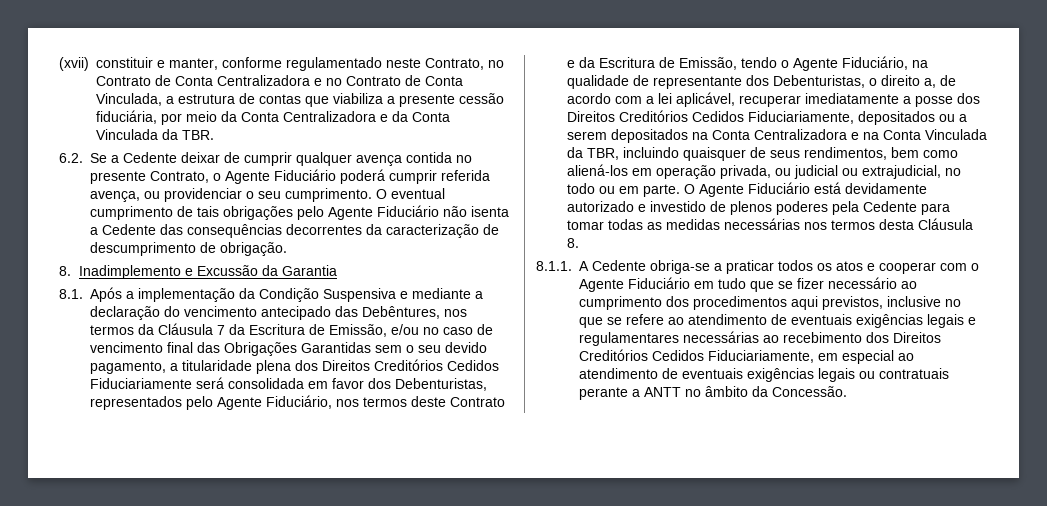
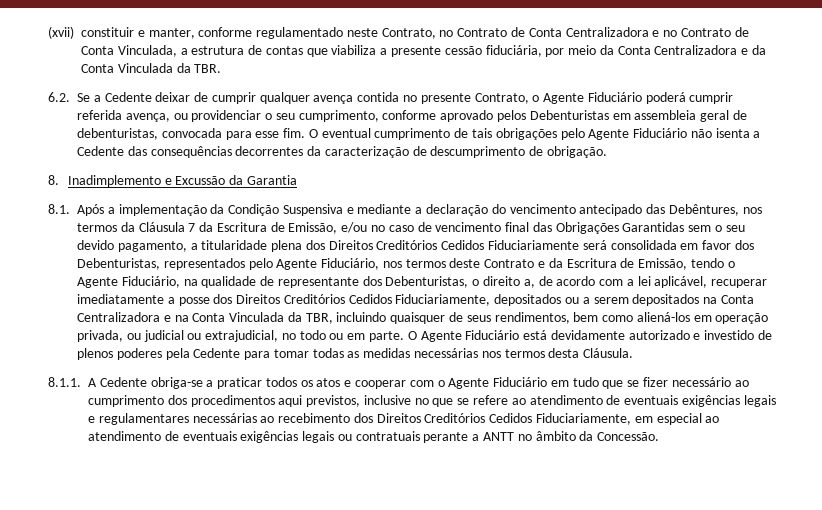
- 6.2. Se a Cedente deixar de cumprir qualquer avença contida no presente Contrato, o Agente Fiduciário poderá cumprir referida avença, ou providenciar o seu cumprimento.
+ 6.2. Se a Cedente deixar de cumprir qualquer avença contida no presente Contrato, o Agente Fiduciário poderá cumprir referida avença, ou providenciar o seu cumprimento, conforme aprovado pelos Debenturistas em assembleia geral de debenturistas, convocada para esse fim.
- O Agente Fiduciário está devidamente autorizado e investido de plenos poderes pela Cedente para tomar todas as medidas necessárias nos termos desta Cláusula 8.
+ O Agente Fiduciário está devidamente autorizado e investido de plenos poderes pela Cedente para tomar todas as medidas necessárias nos termos desta Cláusula.

